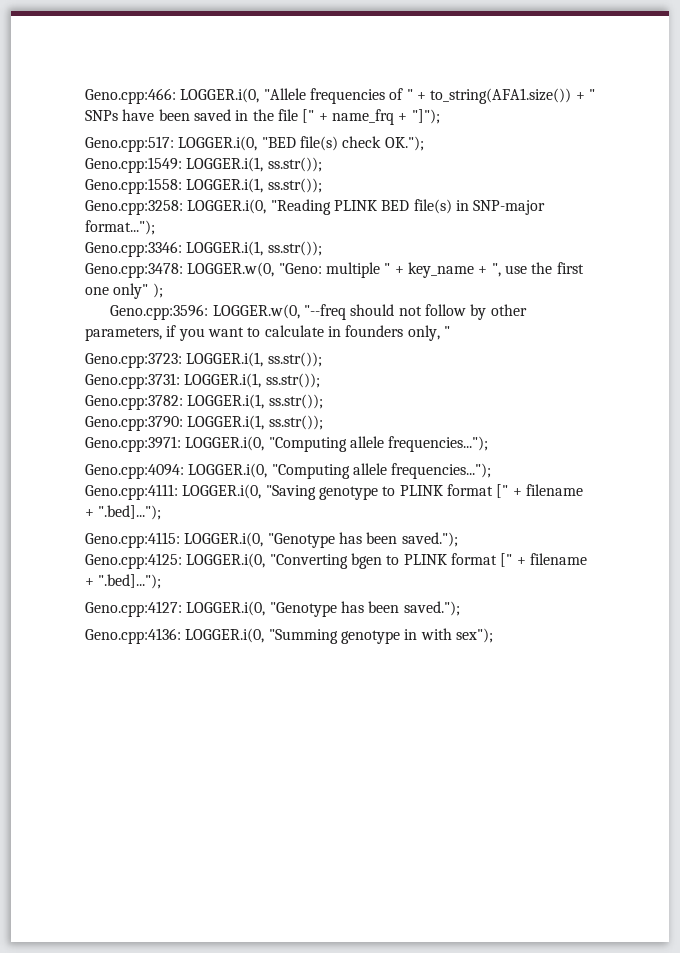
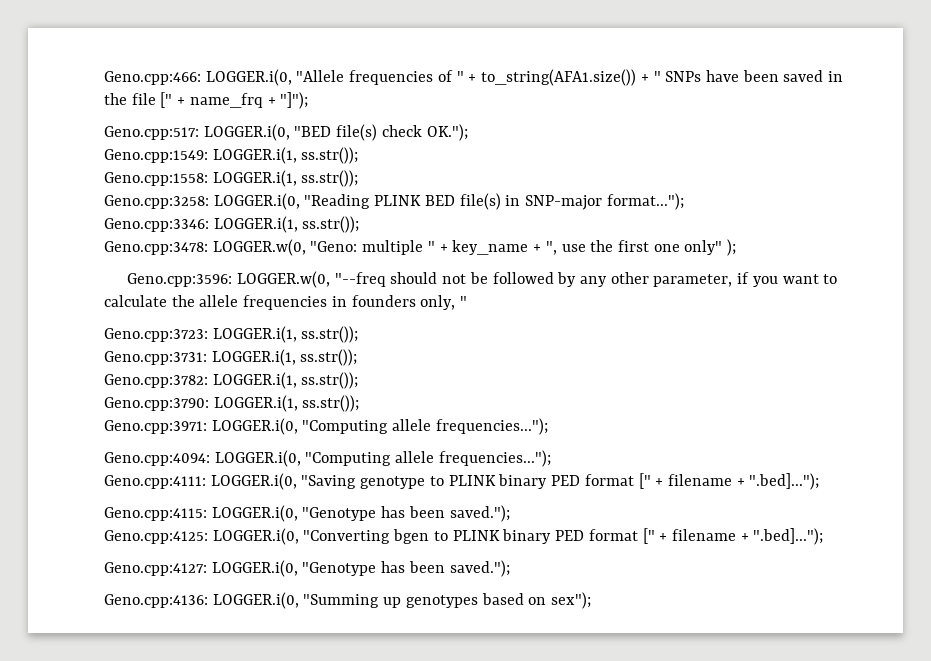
- Geno.cpp:3596: LOGGER.w(0, "--freq should not follow by other parameters, if you want to calculate in founders only, "
+ Geno.cpp:3596: LOGGER.w(0, "--freq should not be followed by any other parameter, if you want to calculate the allele frequencies in founders only, "
- Geno.cpp:4111: LOGGER.i(0, "Saving genotype to PLINK format [" + filename + ".bed]...");
+ Geno.cpp:4111: LOGGER.i(0, "Saving genotype to PLINK binary PED format [" + filename + ".bed]...");
- Geno.cpp:4125: LOGGER.i(0, "Converting bgen to PLINK format [" + filename + ".bed]...");
+ Geno.cpp:4125: LOGGER.i(0, "Converting bgen to PLINK binary PED format [" + filename + ".bed]...");
- Geno.cpp:4136: LOGGER.i(0, "Summing genotype in with sex");
+ Geno.cpp:4136: LOGGER.i(0, "Summing up genotypes based on sex");

